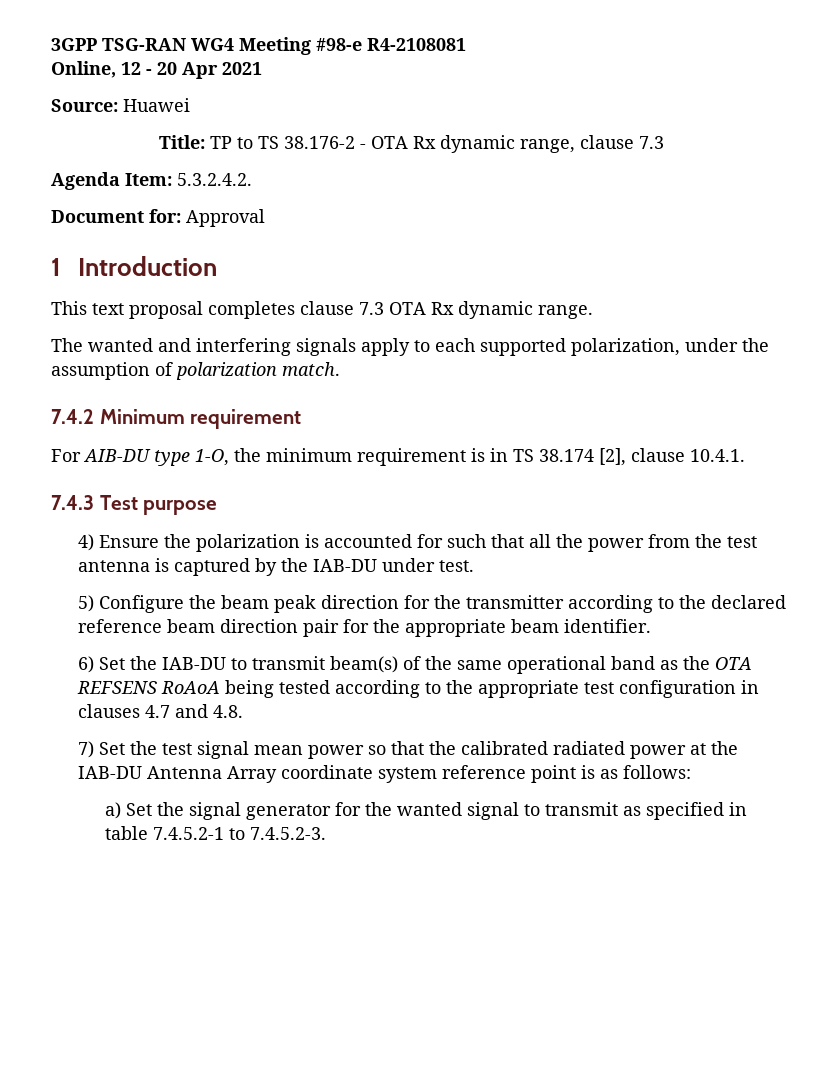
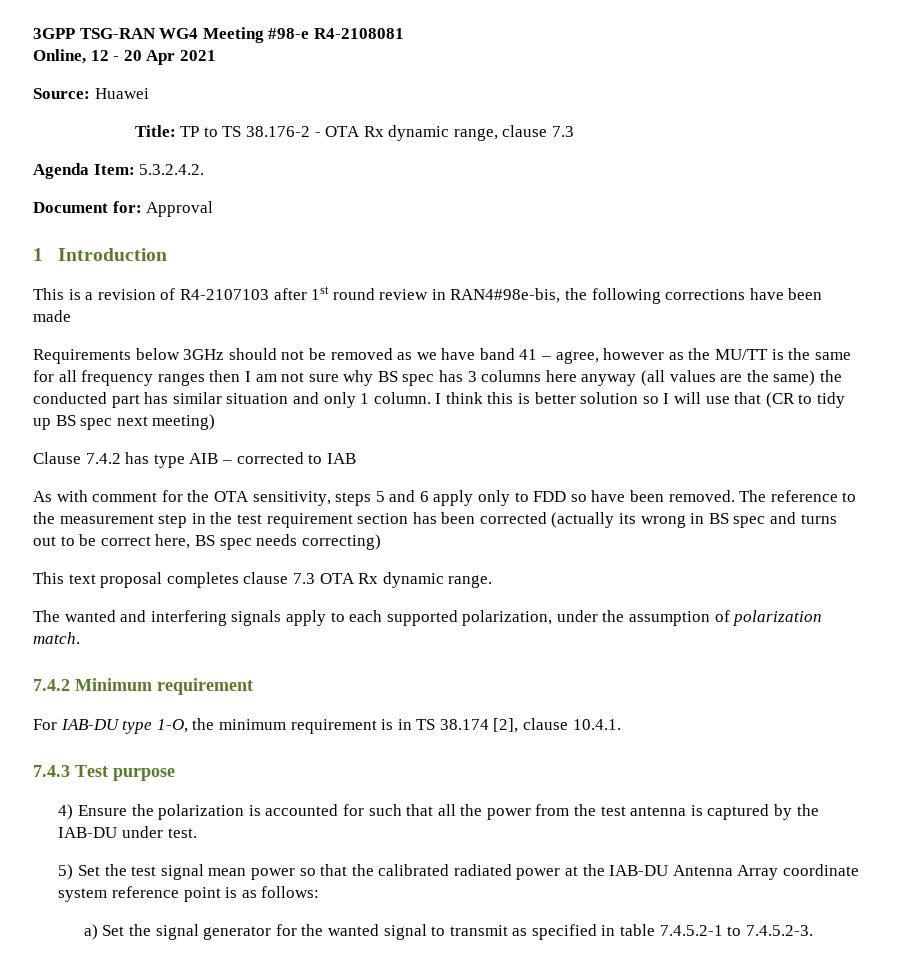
+ This is a revision of R4-2107103 after 1st round review in RAN4#98e-bis, the following corrections have been made
+ Requirements below 3GHz should not be removed as we have band 41 – agree, however as the MU/TT is the same for all frequency ranges then I am not sure why BS spec has 3 columns here anyway (all values are the same) the conducted part has similar situation and only 1 column. I think this is better solution so I will use that (CR to tidy up BS spec next meeting)
+ Clause 7.4.2 has type AIB – corrected to IAB
+ As with comment for the OTA sensitivity, steps 5 and 6 apply only to FDD so have been removed. The reference to the measurement step in the test requirement section has been corrected (actually its wrong in BS spec and turns out to be correct here, BS spec needs correcting)
- For AIB-DU type 1-O, the minimum requirement is in TS 38.174 [2], clause 10.4.1.
+ For IAB-DU type 1-O, the minimum requirement is in TS 38.174 [2], clause 10.4.1.
- 5) Configure the beam peak direction for the transmitter according to the declared reference beam direction pair for the appropriate beam identifier.
- 6) Set the IAB-DU to transmit beam(s) of the same operational band as the OTA REFSENS RoAoA being tested according to the appropriate test configuration in clauses 4.7 and 4.8.
- 7) Set the test signal mean power so that the calibrated radiated power at the IAB-DU Antenna Array coordinate system reference point is as follows:
+ 5) Set the test signal mean power so that the calibrated radiated power at the IAB-DU Antenna Array coordinate system reference point is as follows:

